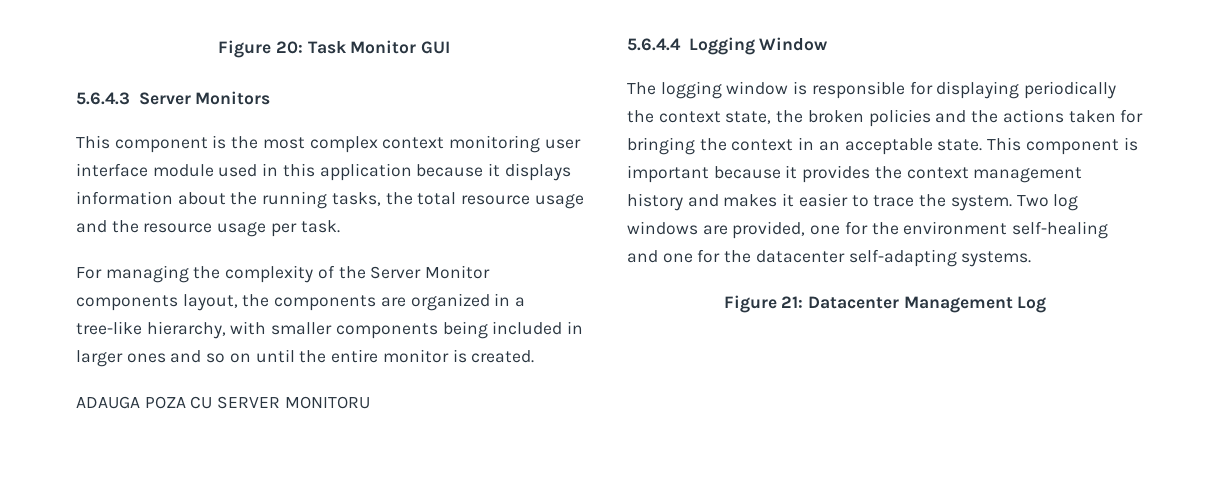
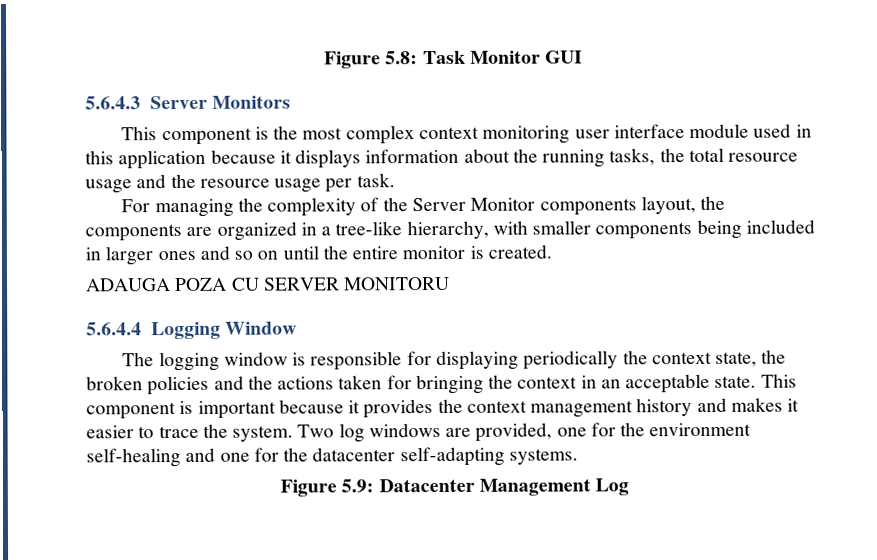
- Figure 20: Task Monitor GUI
+ Figure 5.8: Task Monitor GUI
- Figure 21: Datacenter Management Log
+ Figure 5.9: Datacenter Management Log

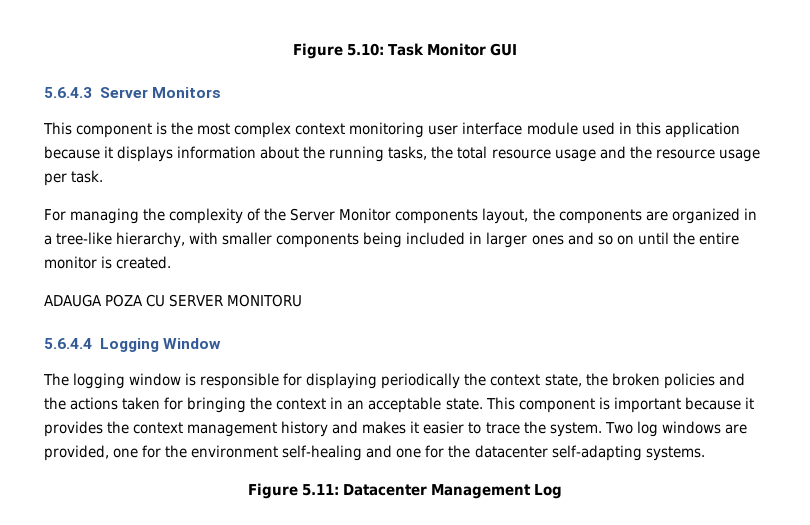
- Figure 5.8: Task Monitor GUI
+ Figure 5.10: Task Monitor GUI
- Figure 5.9: Datacenter Management Log
+ Figure 5.11: Datacenter Management Log

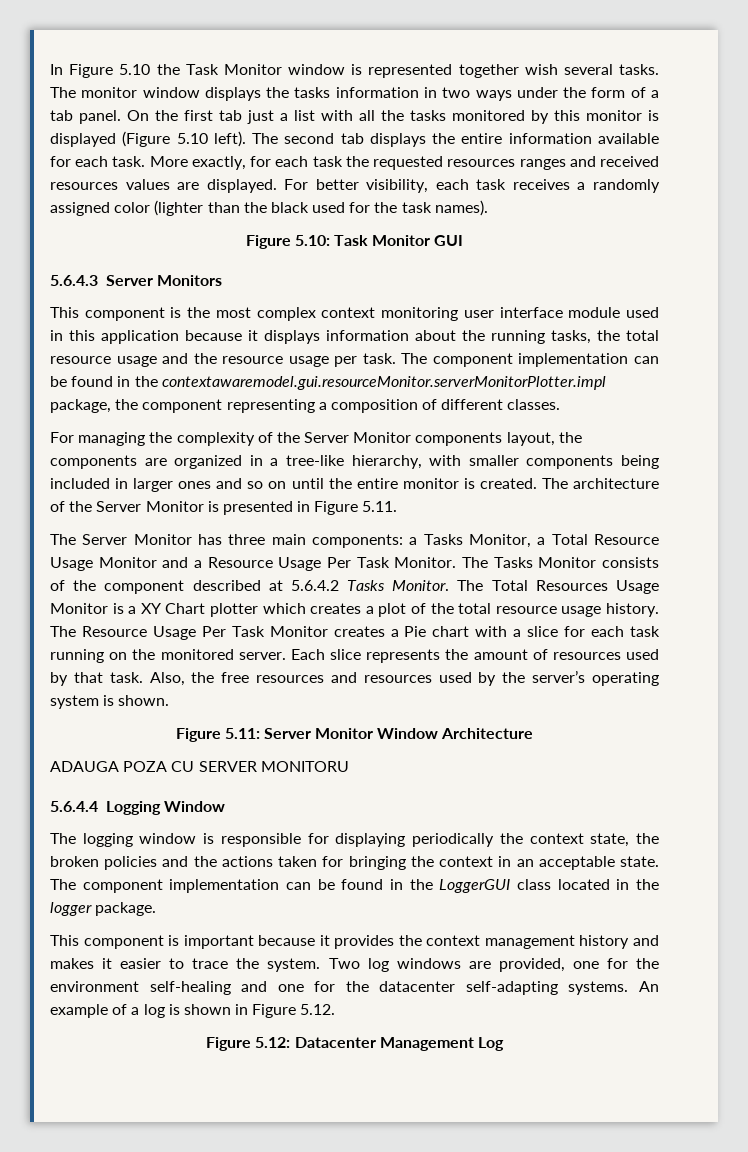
+ In Figure 5.10 the Task Monitor window is represented together wish several tasks. The monitor window displays the tasks information in two ways under the form of a tab panel. On the first tab just a list with all the tasks monitored by this monitor is displayed (Figure 5.10 left). The second tab displays the entire information available for each task. More exactly, for each task the requested resources ranges and received resources values are displayed. For better visibility, each task receives a randomly assigned color (lighter than the black used for the task names).
+ The component implementation can be found in the contextawaremodel.gui.resourceMonitor.serverMonitorPlotter.impl package, the component representing a composition of different classes.
+ The architecture of the Server Monitor is presented in Figure 5.11.
+ The Server Monitor has three main components: a Tasks Monitor, a Total Resource Usage Monitor and a Resource Usage Per Task Monitor. The Tasks Monitor consists of the component described at 5.6.4.2 Tasks Monitor. The Total Resources Usage Monitor is a XY Chart plotter which creates a plot of the total resource usage history. The Resource Usage Per Task Monitor creates a Pie chart with a slice for each task running on the monitored server. Each slice represents the amount of resources used by that task. Also, the free resources and resources used by the server’s operating system is shown.
+ Figure 5.11: Server Monitor Window Architecture
- The logging window is responsible for displaying periodically the context state, the broken policies and the actions taken for bringing the context in an acceptable state. This component is important because it provides the context management history and makes it easier to trace the system.
+ The logging window is responsible for displaying periodically the context state, the broken policies and the actions taken for bringing the context in an acceptable state. The component implementation can be found in the LoggerGUI class located in the logger package.
+ This component is important because it provides the context management history and makes it easier to trace the system.
- Two log windows are provided, one for the environment self-healing and one for the datacenter self-adapting systems.
- Figure 5.11: Datacenter Management Log
+ Two log windows are provided, one for the environment self-healing and one for the datacenter self-adapting systems. An example of a log is shown in Figure 5.12.
+ Figure 5.12: Datacenter Management Log

